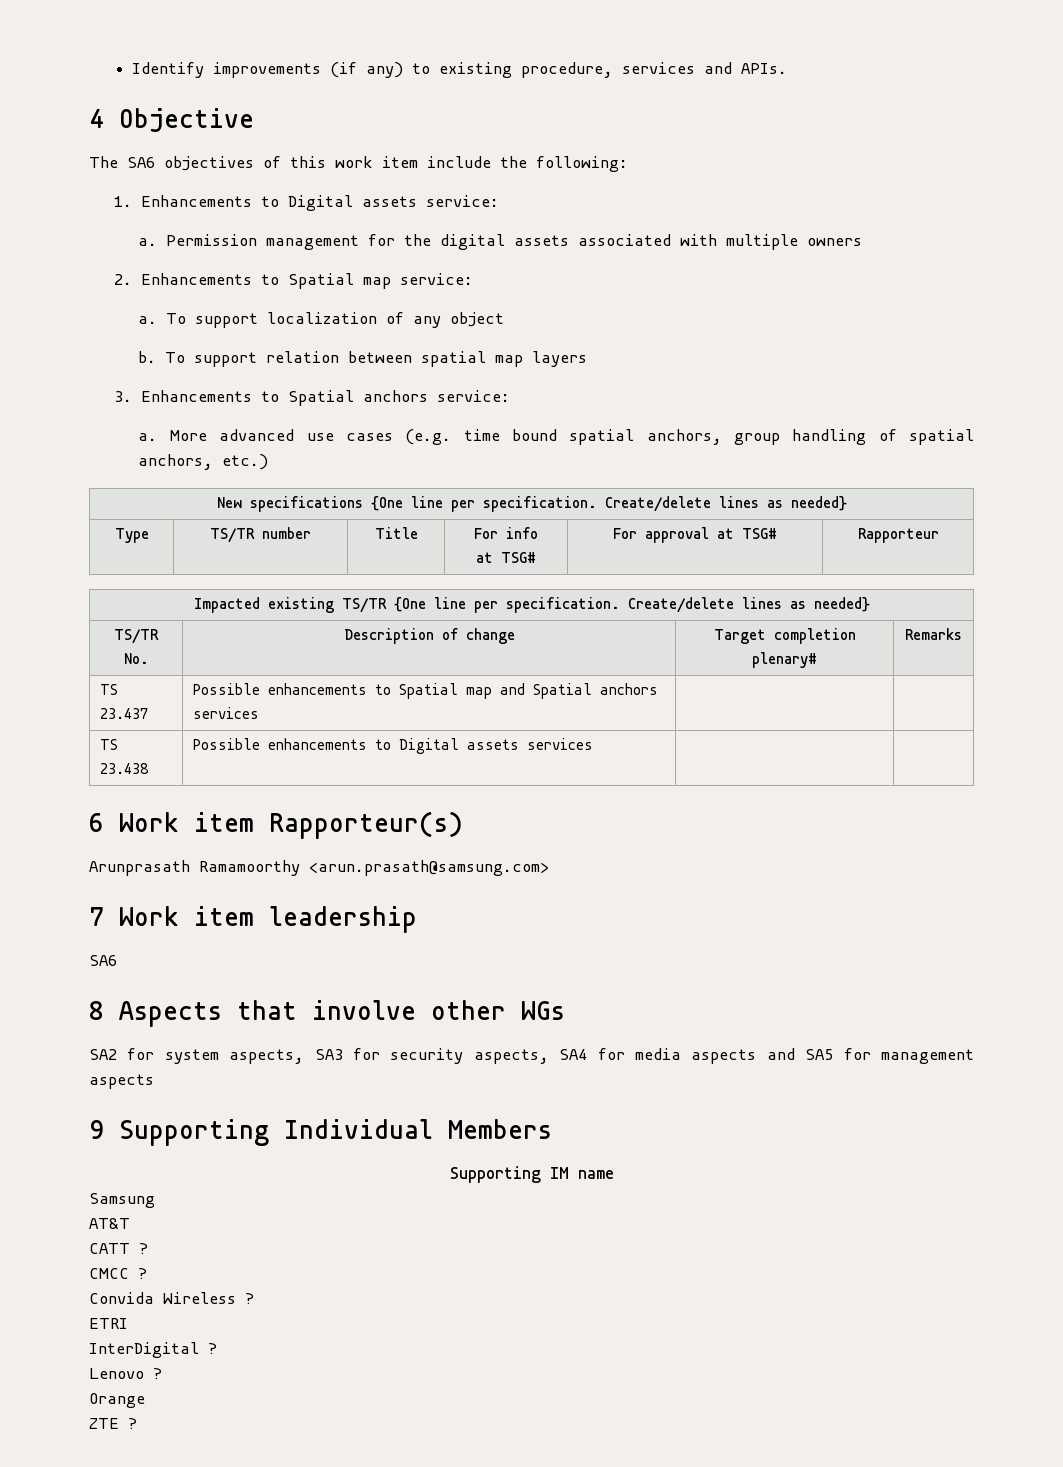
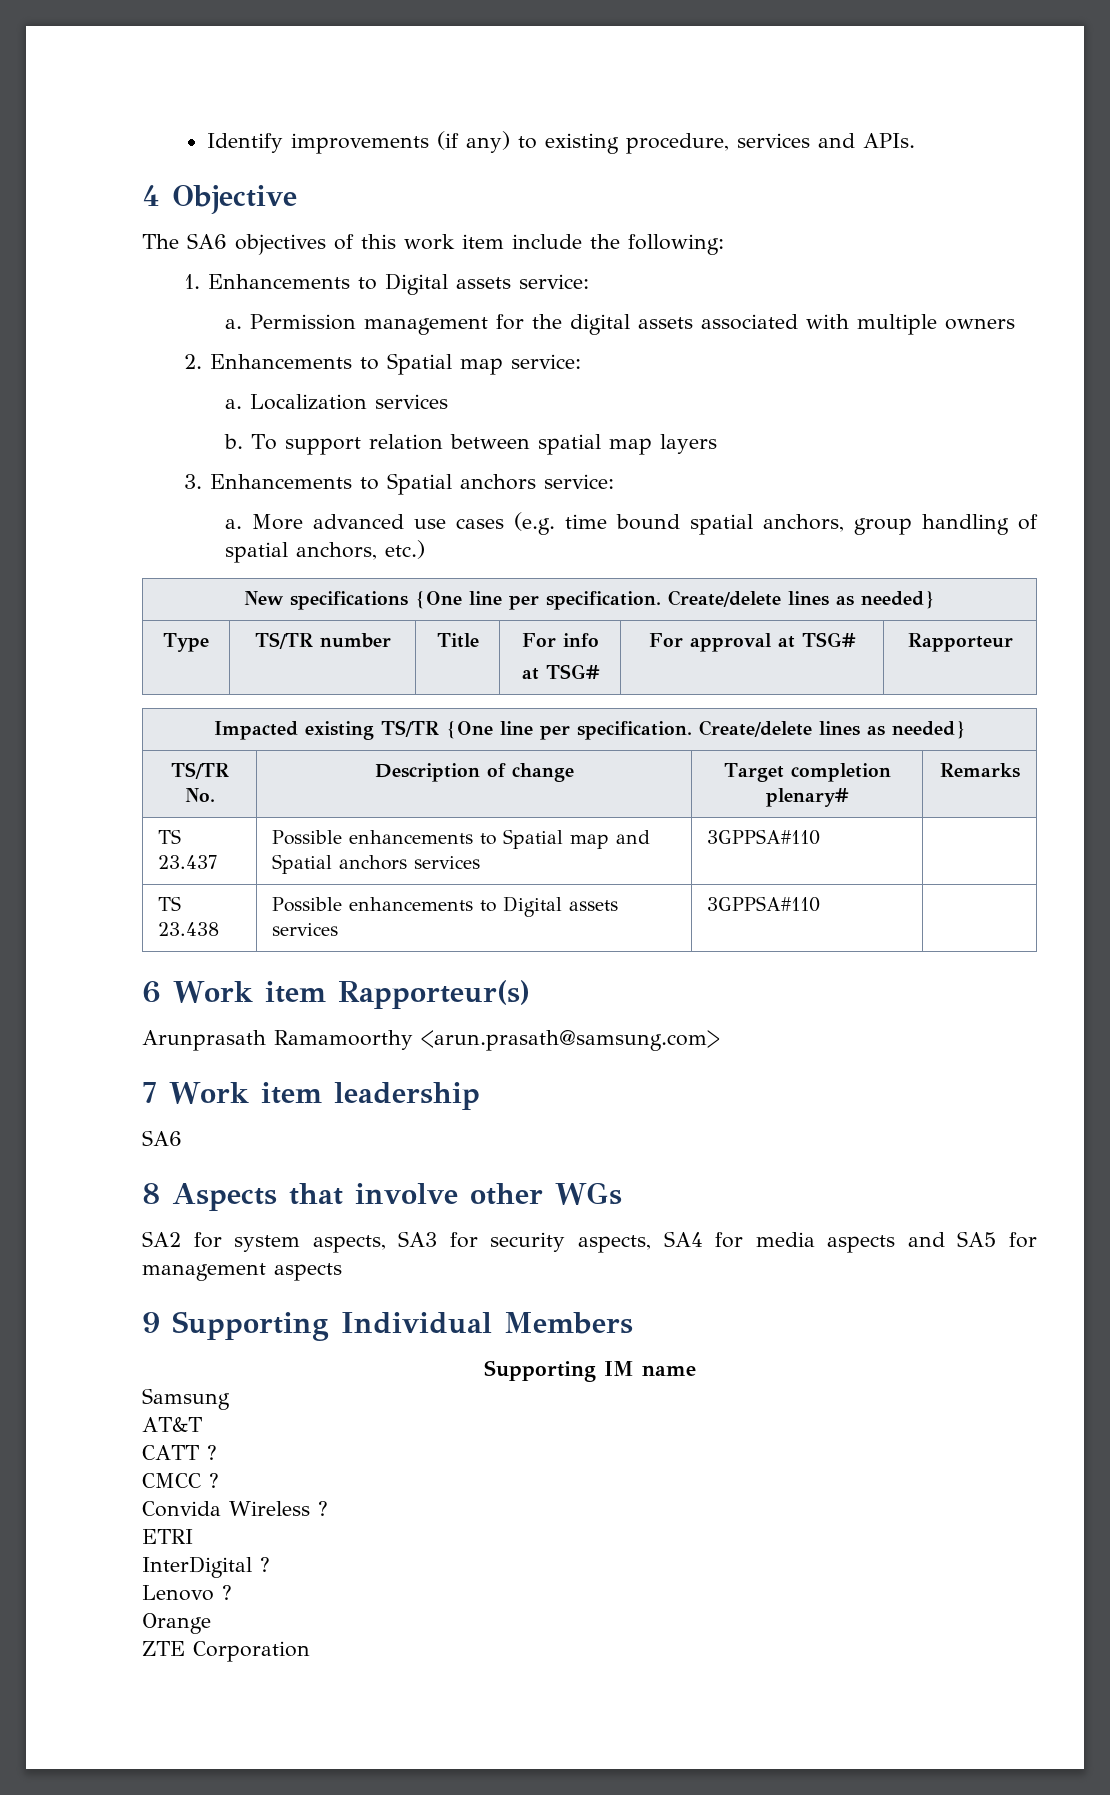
- To support localization of any object
+ Localization services
- TS 23.437 | Possible enhancements to Spatial map and Spatial anchors services | |
+ TS 23.437 | Possible enhancements to Spatial map and Spatial anchors services | 3GPPSA#110 |
- TS 23.438 | Possible enhancements to Digital assets services | |
+ TS 23.438 | Possible enhancements to Digital assets services | 3GPPSA#110 |
- ZTE ?
+ ZTE Corporation

